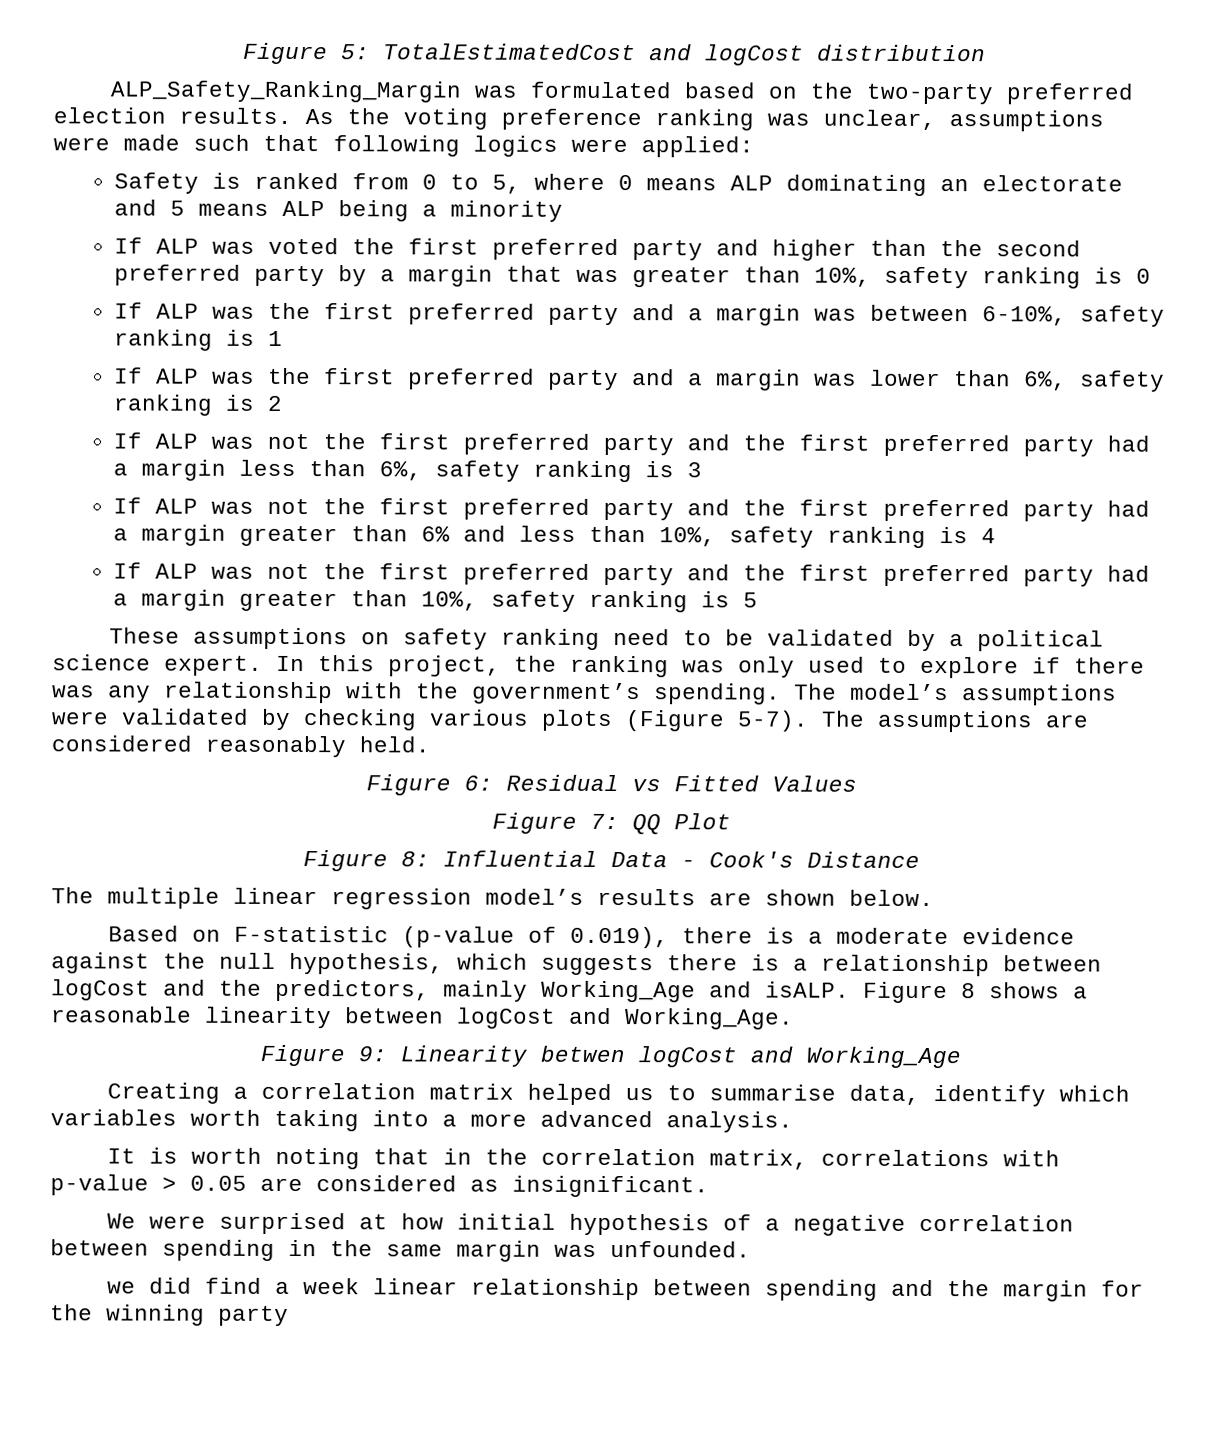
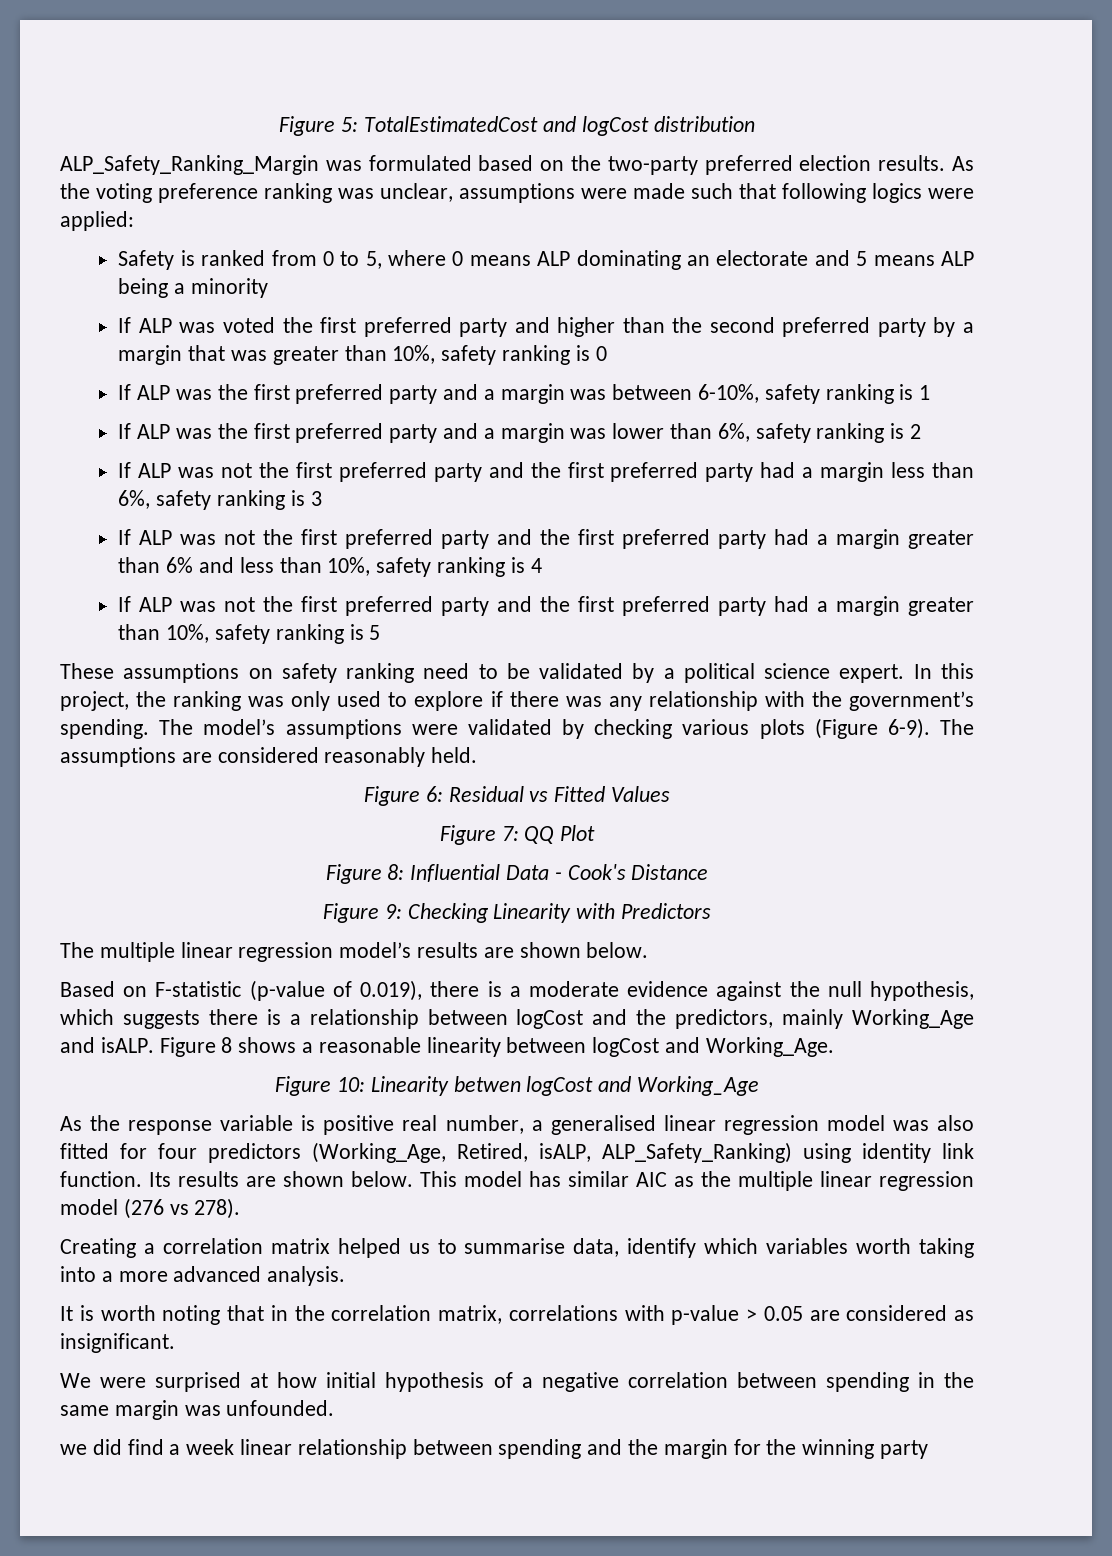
- The model’s assumptions were validated by checking various plots (Figure 5-7).
+ The model’s assumptions were validated by checking various plots (Figure 6-9).
+ Figure 9: Checking Linearity with Predictors
- Figure 9: Linearity betwen logCost and Working_Age
+ Figure 10: Linearity betwen logCost and Working_Age
+ As the response variable is positive real number, a generalised linear regression model was also fitted for four predictors (Working_Age, Retired, isALP, ALP_Safety_Ranking) using identity link function. Its results are shown below. This model has similar AIC as the multiple linear regression model (276 vs 278).

